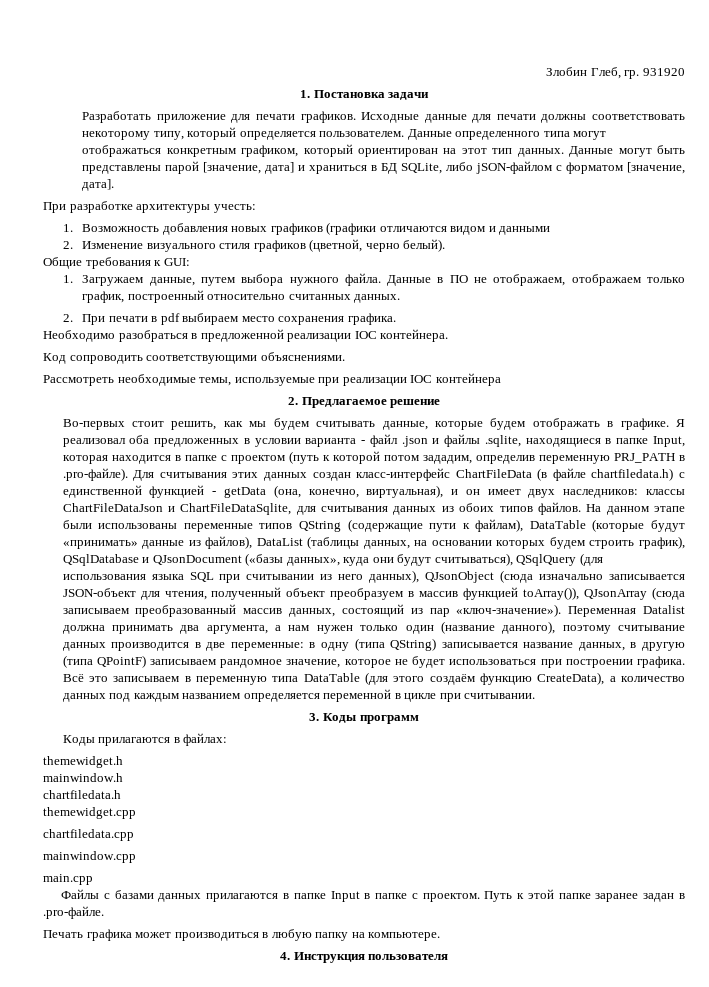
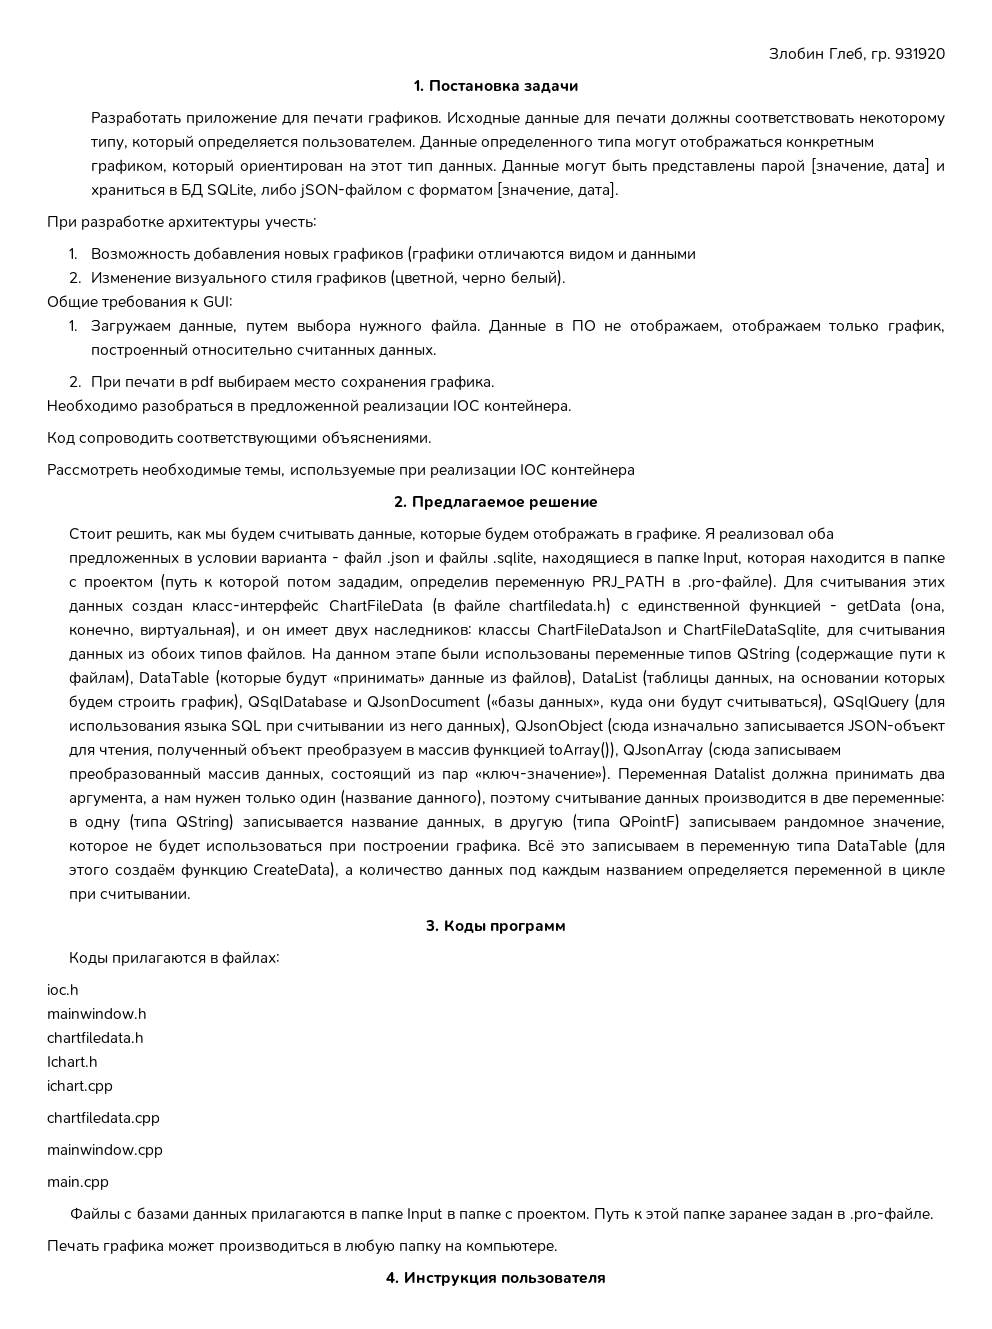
- Во-первых стоит решить, как мы будем считывать данные, которые будем отображать в графике.
+ Стоит решить, как мы будем считывать данные, которые будем отображать в графике.
- themewidget.h
+ ioc.h
- themewidget.cpp
+ Ichart.h
+ ichart.cpp

